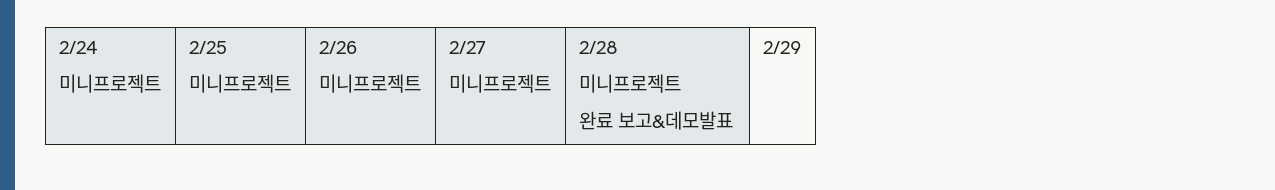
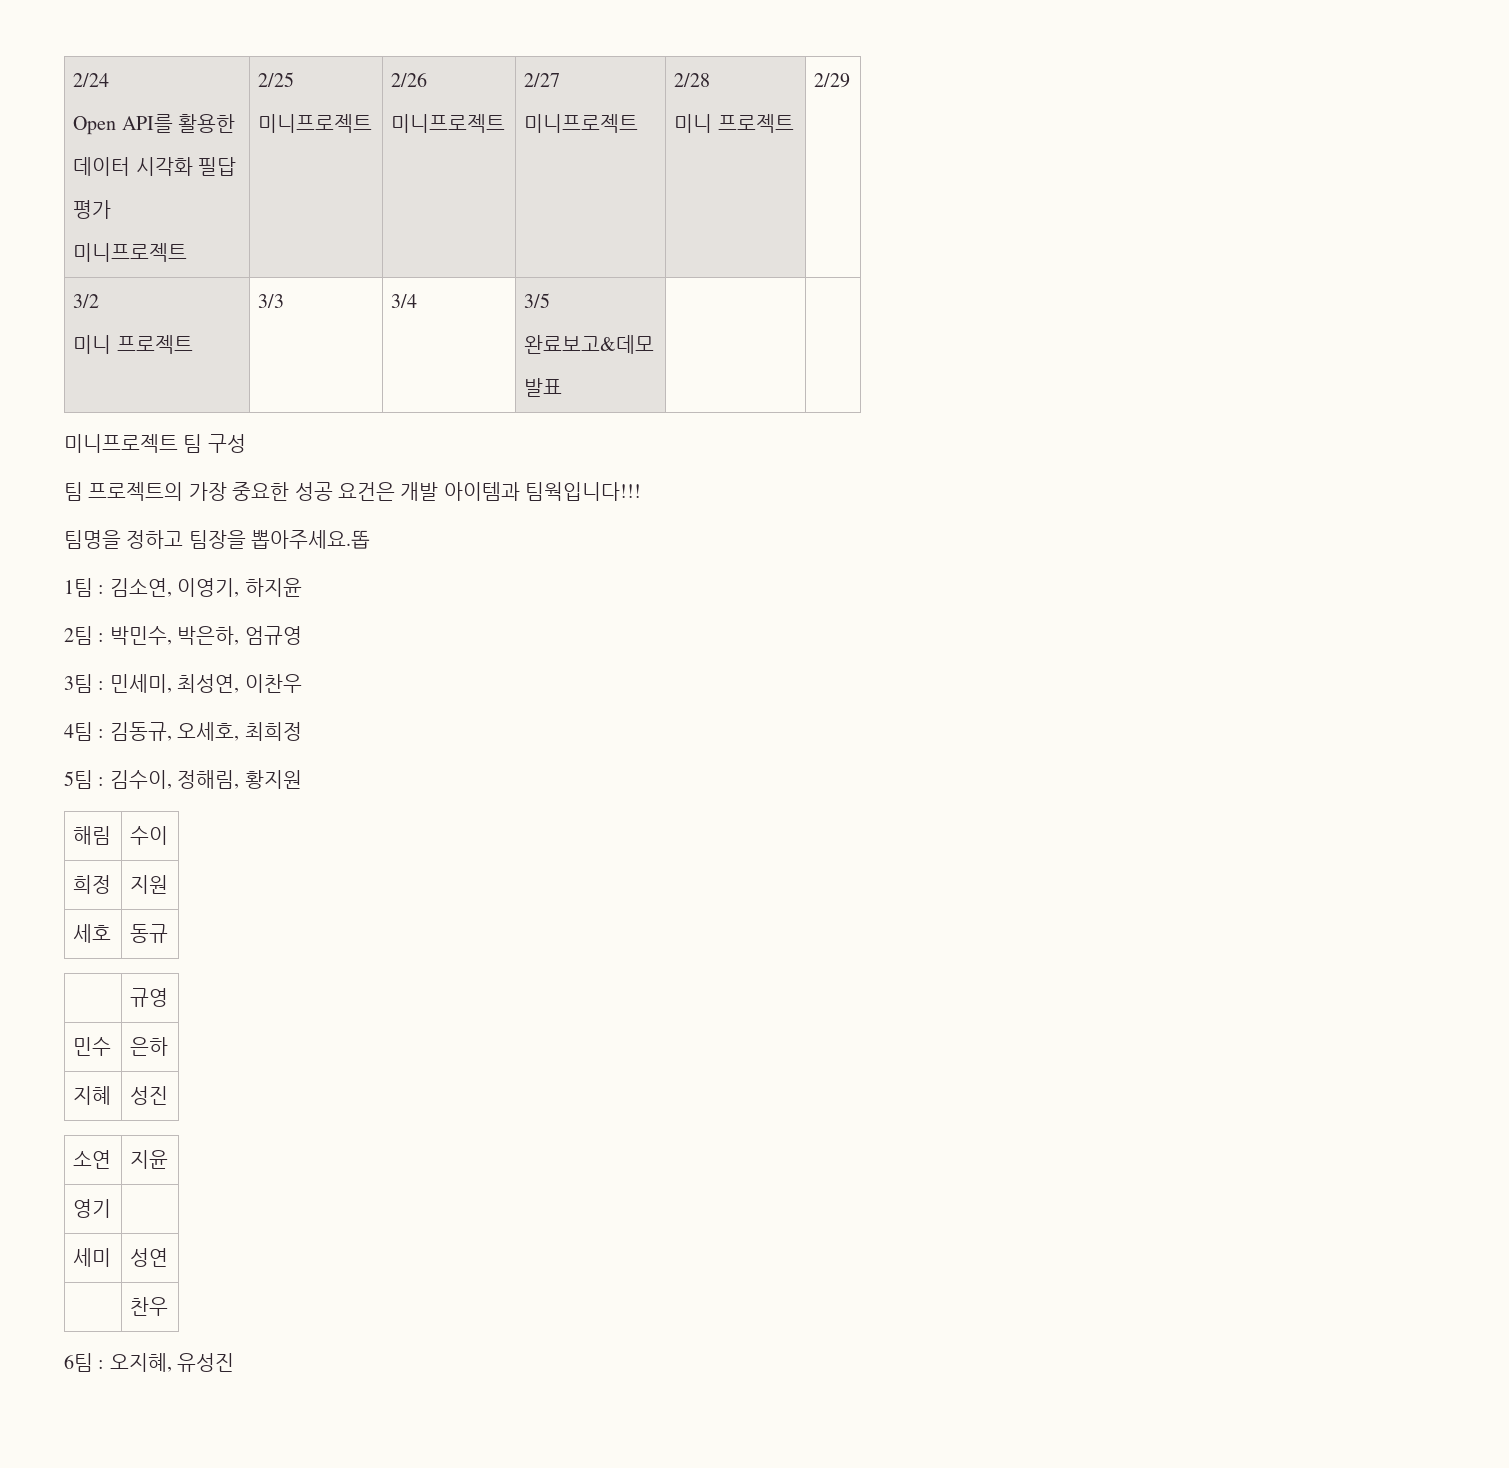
  2/24
+ Open API를 활용한
+ 데이터 시각화 필답
+ 평가
  미니프로젝트 | 2/25
  미니프로젝트 | 2/26
  미니프로젝트 | 2/27
  미니프로젝트 | 2/28
- 미니프로젝트
- 완료 보고&데모발표 | 2/29
+ 미니 프로젝트 | 2/29
+ 3/2
+ 미니 프로젝트 | 3/3 | 3/4 | 3/5
+ 완료보고&데모
+ 발표 | |
+ 미니프로젝트 팀 구성
+ 팀 프로젝트의 가장 중요한 성공 요건은 개발 아이템과 팀웍입니다!!!
+ 팀명을 정하고 팀장을 뽑아주세요.똡
+ 1팀 : 김소연, 이영기, 하지윤
+ 2팀 : 박민수, 박은하, 엄규영
+ 3팀 : 민세미, 최성연, 이찬우
+ 4팀 : 김동규, 오세호, 최희정
+ 5팀 : 김수이, 정해림, 황지원
+ 해림 | 수이
+ 희정 | 지원
+ 세호 | 동규
+ | 규영
+ 민수 | 은하
+ 지혜 | 성진
+ 소연 | 지윤
+ 영기 |
+ 세미 | 성연
+ | 찬우
+ 6팀 : 오지혜, 유성진

